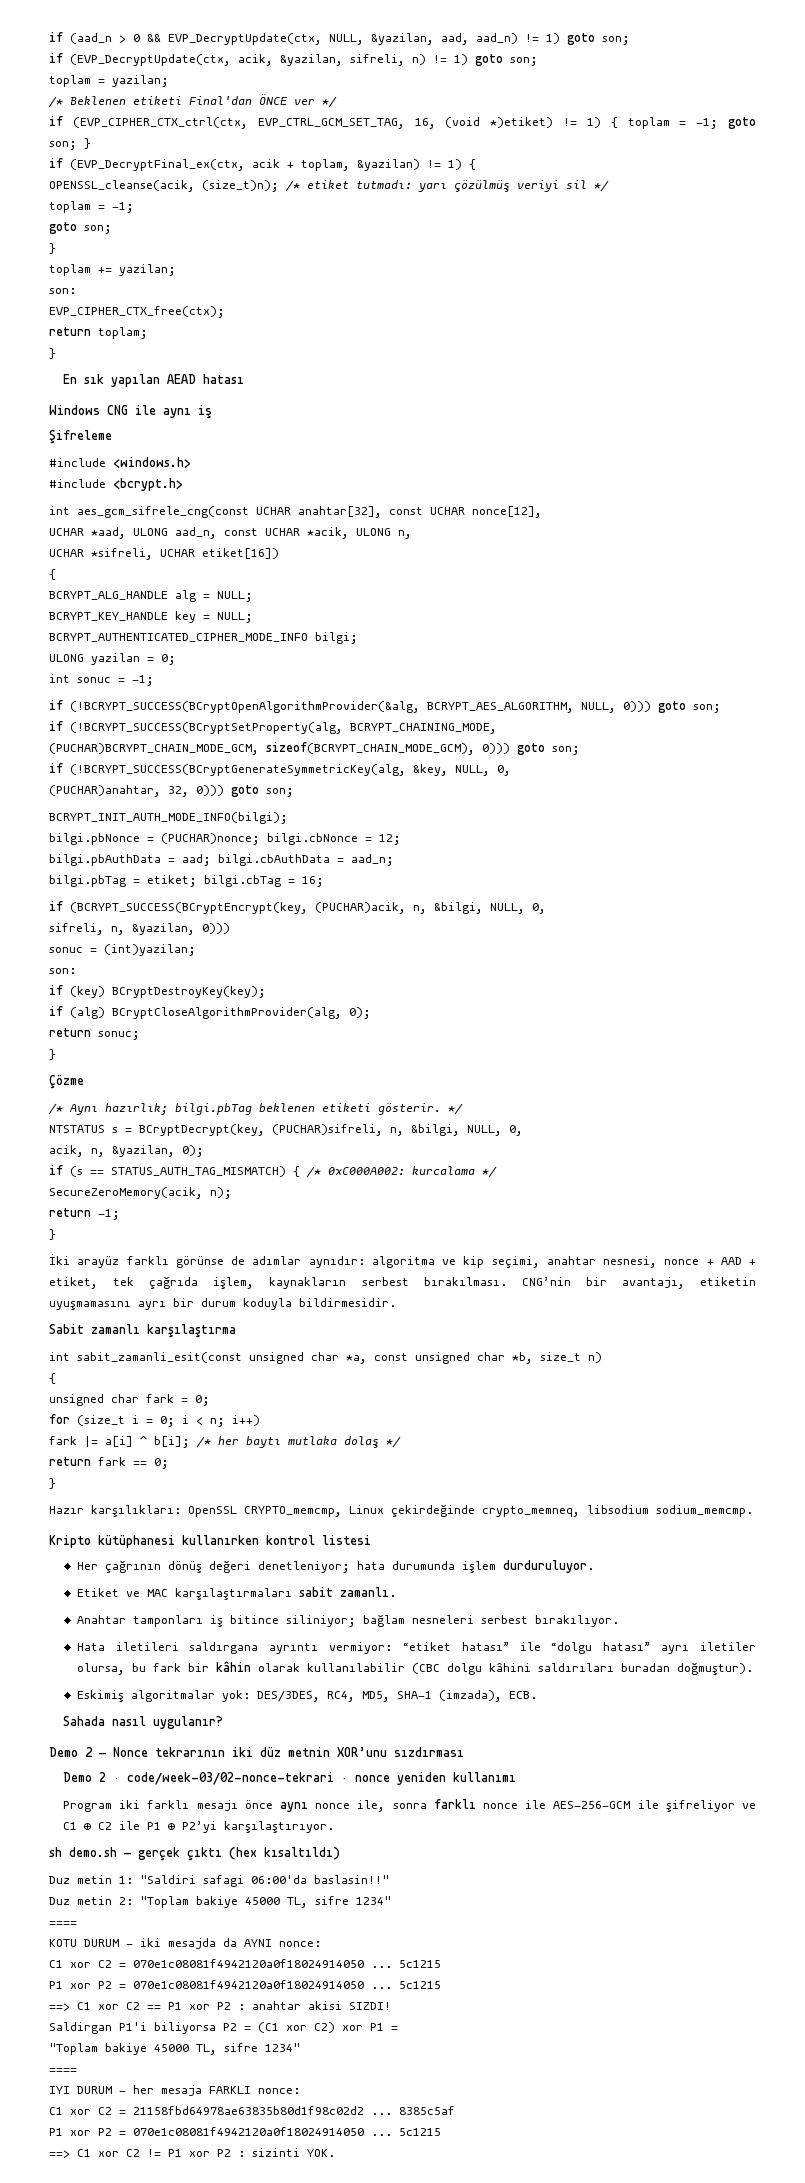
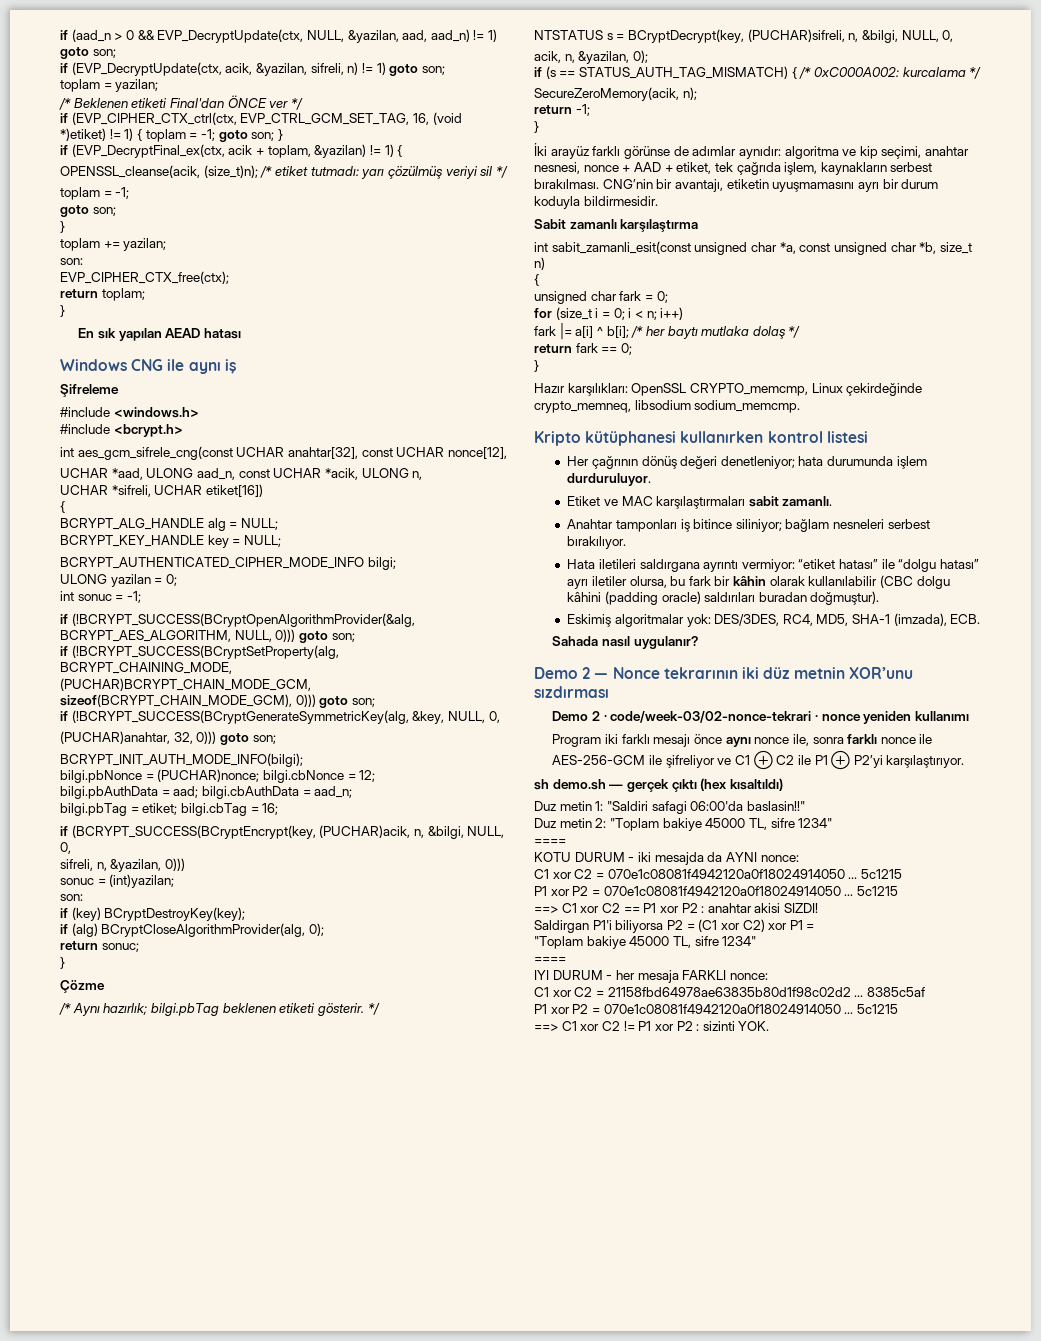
- Hata iletileri saldırgana ayrıntı vermiyor: “etiket hatası” ile “dolgu hatası” ayrı iletiler olursa, bu fark bir kâhin olarak kullanılabilir (CBC dolgu kâhini saldırıları buradan doğmuştur).
+ Hata iletileri saldırgana ayrıntı vermiyor: “etiket hatası” ile “dolgu hatası” ayrı iletiler olursa, bu fark bir kâhin olarak kullanılabilir (CBC dolgu kâhini (padding oracle) saldırıları buradan doğmuştur).

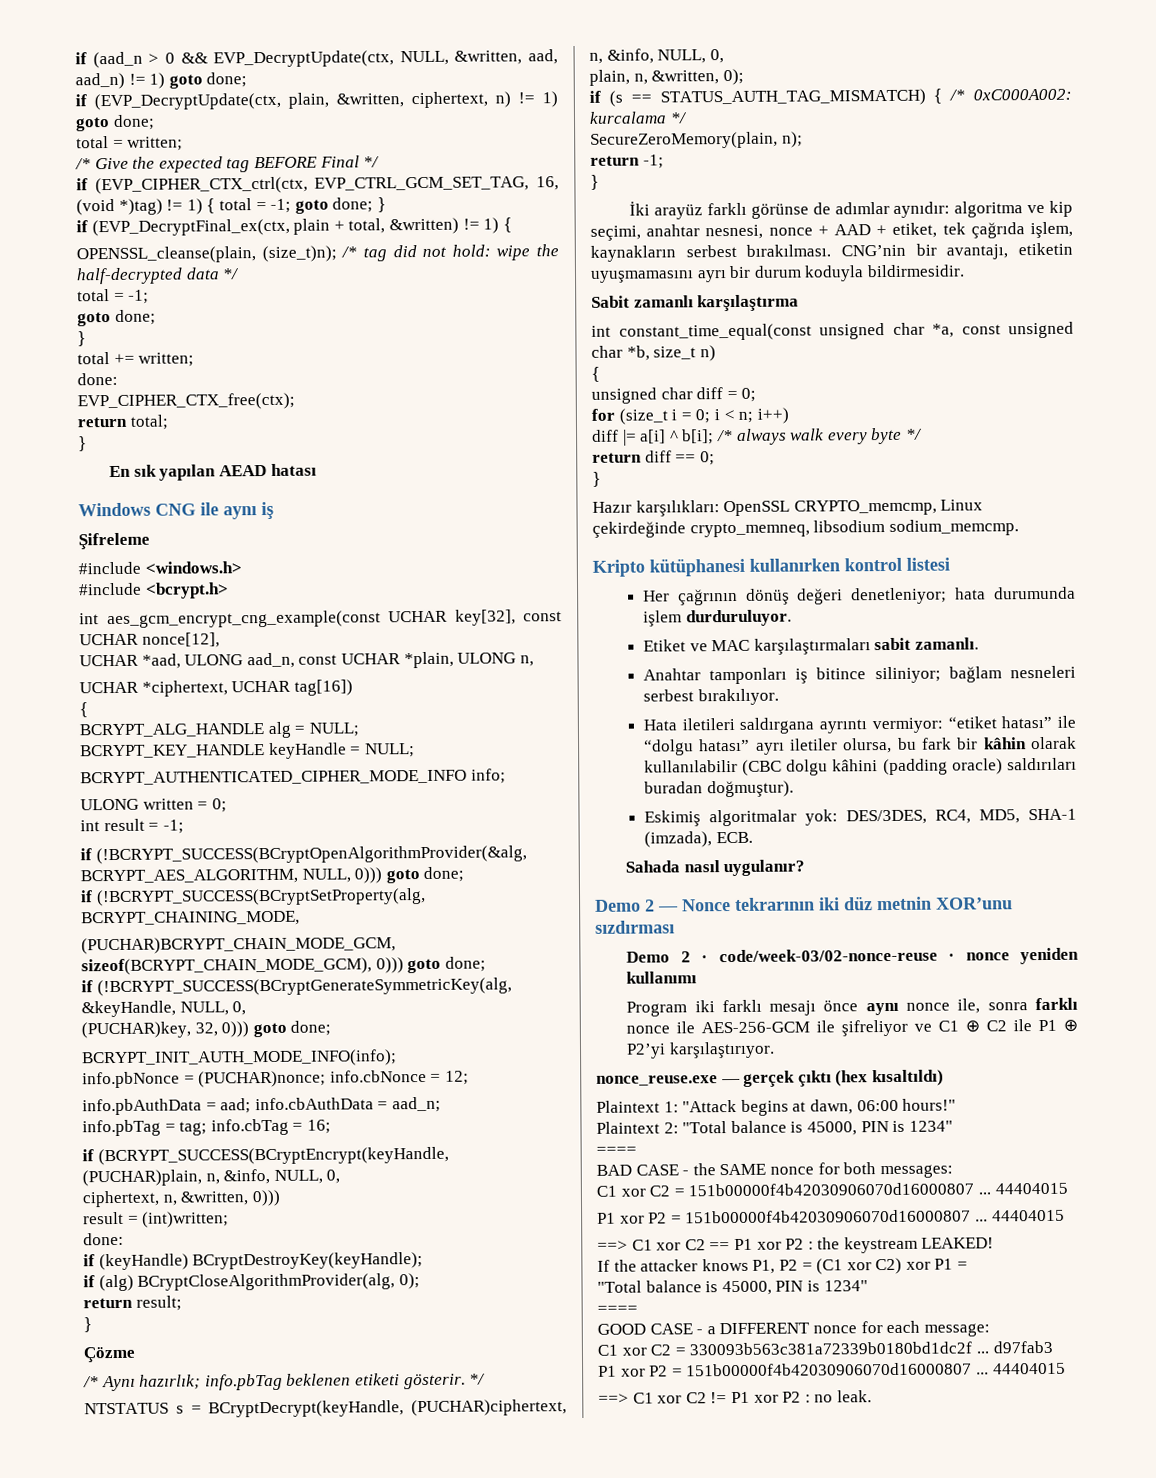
- if (aad_n > 0 && EVP_DecryptUpdate(ctx, NULL, &yazilan, aad, aad_n) != 1) goto son;
+ if (aad_n > 0 && EVP_DecryptUpdate(ctx, NULL, &written, aad, aad_n) != 1) goto done;
- if (EVP_DecryptUpdate(ctx, acik, &yazilan, sifreli, n) != 1) goto son;
- toplam = yazilan;
- /* Beklenen etiketi Final'dan ÖNCE ver */
+ if (EVP_DecryptUpdate(ctx, plain, &written, ciphertext, n) != 1) goto done;
+ total = written;
+ /* Give the expected tag BEFORE Final */
- if (EVP_CIPHER_CTX_ctrl(ctx, EVP_CTRL_GCM_SET_TAG, 16, (void *)etiket) != 1) { toplam = -1; goto son; }
+ if (EVP_CIPHER_CTX_ctrl(ctx, EVP_CTRL_GCM_SET_TAG, 16, (void *)tag) != 1) { total = -1; goto done; }
- if (EVP_DecryptFinal_ex(ctx, acik + toplam, &yazilan) != 1) {
+ if (EVP_DecryptFinal_ex(ctx, plain + total, &written) != 1) {
- OPENSSL_cleanse(acik, (size_t)n); /* etiket tutmadı: yarı çözülmüş veriyi sil */
- toplam = -1;
- goto son;
+ OPENSSL_cleanse(plain, (size_t)n); /* tag did not hold: wipe the half-decrypted data */
+ total = -1;
+ goto done;
  }
- toplam += yazilan;
- son:
+ total += written;
+ done:
- return toplam;
+ return total;
- int aes_gcm_sifrele_cng(const UCHAR anahtar[32], const UCHAR nonce[12],
+ int aes_gcm_encrypt_cng_example(const UCHAR key[32], const UCHAR nonce[12],
- UCHAR *aad, ULONG aad_n, const UCHAR *acik, ULONG n,
+ UCHAR *aad, ULONG aad_n, const UCHAR *plain, ULONG n,
- UCHAR *sifreli, UCHAR etiket[16])
+ UCHAR *ciphertext, UCHAR tag[16])
- BCRYPT_KEY_HANDLE key = NULL;
+ BCRYPT_KEY_HANDLE keyHandle = NULL;
- BCRYPT_AUTHENTICATED_CIPHER_MODE_INFO bilgi;
- ULONG yazilan = 0;
+ BCRYPT_AUTHENTICATED_CIPHER_MODE_INFO info;
+ ULONG written = 0;
- int sonuc = -1;
+ int result = -1;
- if (!BCRYPT_SUCCESS(BCryptOpenAlgorithmProvider(&alg, BCRYPT_AES_ALGORITHM, NULL, 0))) goto son;
+ if (!BCRYPT_SUCCESS(BCryptOpenAlgorithmProvider(&alg, BCRYPT_AES_ALGORITHM, NULL, 0))) goto done;
- (PUCHAR)BCRYPT_CHAIN_MODE_GCM, sizeof(BCRYPT_CHAIN_MODE_GCM), 0))) goto son;
+ (PUCHAR)BCRYPT_CHAIN_MODE_GCM, sizeof(BCRYPT_CHAIN_MODE_GCM), 0))) goto done;
- if (!BCRYPT_SUCCESS(BCryptGenerateSymmetricKey(alg, &key, NULL, 0,
- (PUCHAR)anahtar, 32, 0))) goto son;
- BCRYPT_INIT_AUTH_MODE_INFO(bilgi);
- bilgi.pbNonce = (PUCHAR)nonce; bilgi.cbNonce = 12;
+ if (!BCRYPT_SUCCESS(BCryptGenerateSymmetricKey(alg, &keyHandle, NULL, 0,
+ (PUCHAR)key, 32, 0))) goto done;
+ BCRYPT_INIT_AUTH_MODE_INFO(info);
+ info.pbNonce = (PUCHAR)nonce; info.cbNonce = 12;
- bilgi.pbAuthData = aad; bilgi.cbAuthData = aad_n;
+ info.pbAuthData = aad; info.cbAuthData = aad_n;
- bilgi.pbTag = etiket; bilgi.cbTag = 16;
+ info.pbTag = tag; info.cbTag = 16;
- if (BCRYPT_SUCCESS(BCryptEncrypt(key, (PUCHAR)acik, n, &bilgi, NULL, 0,
- sifreli, n, &yazilan, 0)))
- sonuc = (int)yazilan;
- son:
- if (key) BCryptDestroyKey(key);
+ if (BCRYPT_SUCCESS(BCryptEncrypt(keyHandle, (PUCHAR)plain, n, &info, NULL, 0,
+ ciphertext, n, &written, 0)))
+ result = (int)written;
+ done:
+ if (keyHandle) BCryptDestroyKey(keyHandle);
- return sonuc;
+ return result;
- /* Aynı hazırlık; bilgi.pbTag beklenen etiketi gösterir.
+ /* Aynı hazırlık; info.pbTag beklenen etiketi gösterir.
- NTSTATUS s = BCryptDecrypt(key, (PUCHAR)sifreli, n, &bilgi, NULL, 0,
- acik, n, &yazilan, 0);
+ NTSTATUS s = BCryptDecrypt(keyHandle, (PUCHAR)ciphertext, n, &info, NULL, 0,
+ plain, n, &written, 0);
- SecureZeroMemory(acik, n);
+ SecureZeroMemory(plain, n);
- int sabit_zamanli_esit(const unsigned char *a, const unsigned char *b, size_t n)
+ int constant_time_equal(const unsigned char *a, const unsigned char *b, size_t n)
- unsigned char fark = 0;
+ unsigned char diff = 0;
- fark |= a[i] ^ b[i]; /* her baytı mutlaka dolaş */
+ diff |= a[i] ^ b[i]; /* always walk every byte */
- return fark == 0;
+ return diff == 0;
- Demo 2 · code/week-03/02-nonce-tekrari · nonce yeniden kullanımı
+ Demo 2 · code/week-03/02-nonce-reuse · nonce yeniden kullanımı
- sh demo.sh — gerçek çıktı (hex kısaltıldı)
+ nonce_reuse.exe — gerçek çıktı (hex kısaltıldı)
- Duz metin 1: "Saldiri safagi 06:00'da baslasin!!"
- Duz metin 2: "Toplam bakiye 45000 TL, sifre 1234"
+ Plaintext 1: "Attack begins at dawn, 06:00 hours!"
+ Plaintext 2: "Total balance is 45000, PIN is 1234"
  ====
- KOTU DURUM - iki mesajda da AYNI nonce:
- C1 xor C2 = 070e1c08081f4942120a0f18024914050 ... 5c1215
- P1 xor P2 = 070e1c08081f4942120a0f18024914050 ... 5c1215
+ BAD CASE - the SAME nonce for both messages:
+ C1 xor C2 = 151b00000f4b42030906070d16000807 ... 44404015
+ P1 xor P2 = 151b00000f4b42030906070d16000807 ... 44404015
- ==> C1 xor C2 == P1 xor P2 : anahtar akisi SIZDI!
- Saldirgan P1'i biliyorsa P2 = (C1 xor C2) xor P1 =
- "Toplam bakiye 45000 TL, sifre 1234"
+ ==> C1 xor C2 == P1 xor P2 : the keystream LEAKED!
+ If the attacker knows P1, P2 = (C1 xor C2) xor P1 =
+ "Total balance is 45000, PIN is 1234"
  ====
- IYI DURUM - her mesaja FARKLI nonce:
- C1 xor C2 = 21158fbd64978ae63835b80d1f98c02d2 ... 8385c5af
- P1 xor P2 = 070e1c08081f4942120a0f18024914050 ... 5c1215
+ GOOD CASE - a DIFFERENT nonce for each message:
+ C1 xor C2 = 330093b563c381a72339b0180bd1dc2f ... d97fab3
+ P1 xor P2 = 151b00000f4b42030906070d16000807 ... 44404015
- ==> C1 xor C2 != P1 xor P2 : sizinti YOK.
+ ==> C1 xor C2 != P1 xor P2 : no leak.

